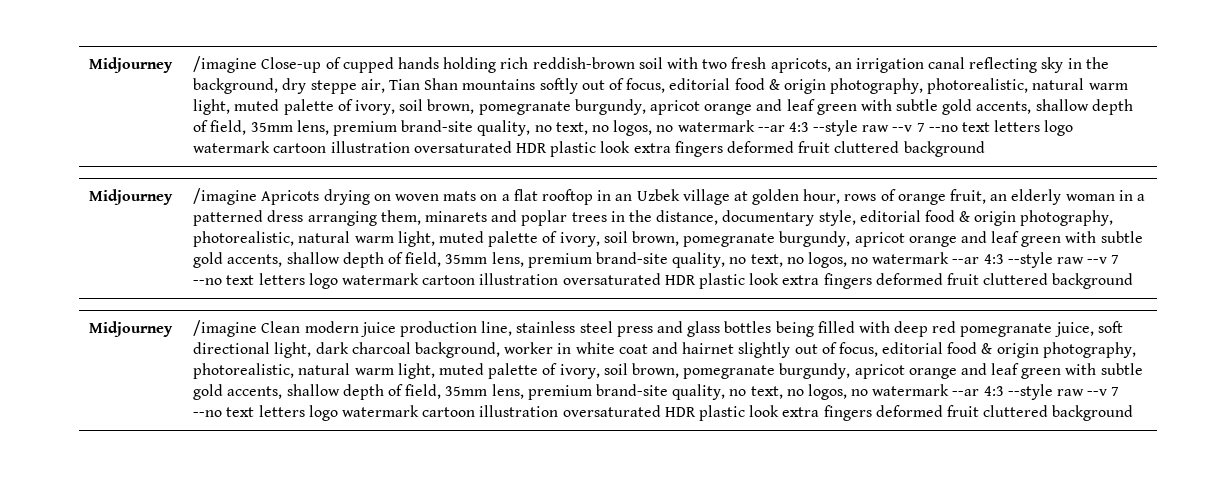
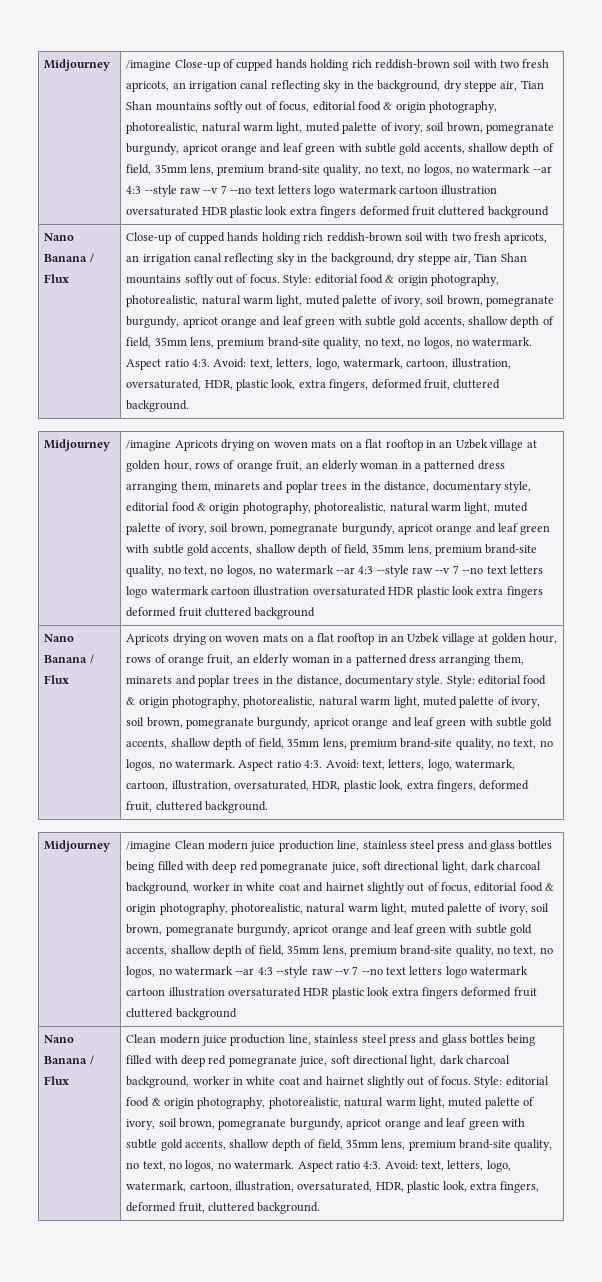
+ Nano Banana / Flux | Close-up of cupped hands holding rich reddish-brown soil with two fresh apricots, an irrigation canal reflecting sky in the background, dry steppe air, Tian Shan mountains softly out of focus. Style: editorial food & origin photography, photorealistic, natural warm light, muted palette of ivory, soil brown, pomegranate burgundy, apricot orange and leaf green with subtle gold accents, shallow depth of field, 35mm lens, premium brand-site quality, no text, no logos, no watermark. Aspect ratio 4:3. Avoid: text, letters, logo, watermark, cartoon, illustration, oversaturated, HDR, plastic look, extra fingers, deformed fruit, cluttered background.
+ Nano Banana / Flux | Apricots drying on woven mats on a flat rooftop in an Uzbek village at golden hour, rows of orange fruit, an elderly woman in a patterned dress arranging them, minarets and poplar trees in the distance, documentary style. Style: editorial food & origin photography, photorealistic, natural warm light, muted palette of ivory, soil brown, pomegranate burgundy, apricot orange and leaf green with subtle gold accents, shallow depth of field, 35mm lens, premium brand-site quality, no text, no logos, no watermark. Aspect ratio 4:3. Avoid: text, letters, logo, watermark, cartoon, illustration, oversaturated, HDR, plastic look, extra fingers, deformed fruit, cluttered background.
+ Nano Banana / Flux | Clean modern juice production line, stainless steel press and glass bottles being filled with deep red pomegranate juice, soft directional light, dark charcoal background, worker in white coat and hairnet slightly out of focus. Style: editorial food & origin photography, photorealistic, natural warm light, muted palette of ivory, soil brown, pomegranate burgundy, apricot orange and leaf green with subtle gold accents, shallow depth of field, 35mm lens, premium brand-site quality, no text, no logos, no watermark. Aspect ratio 4:3. Avoid: text, letters, logo, watermark, cartoon, illustration, oversaturated, HDR, plastic look, extra fingers, deformed fruit, cluttered background.

